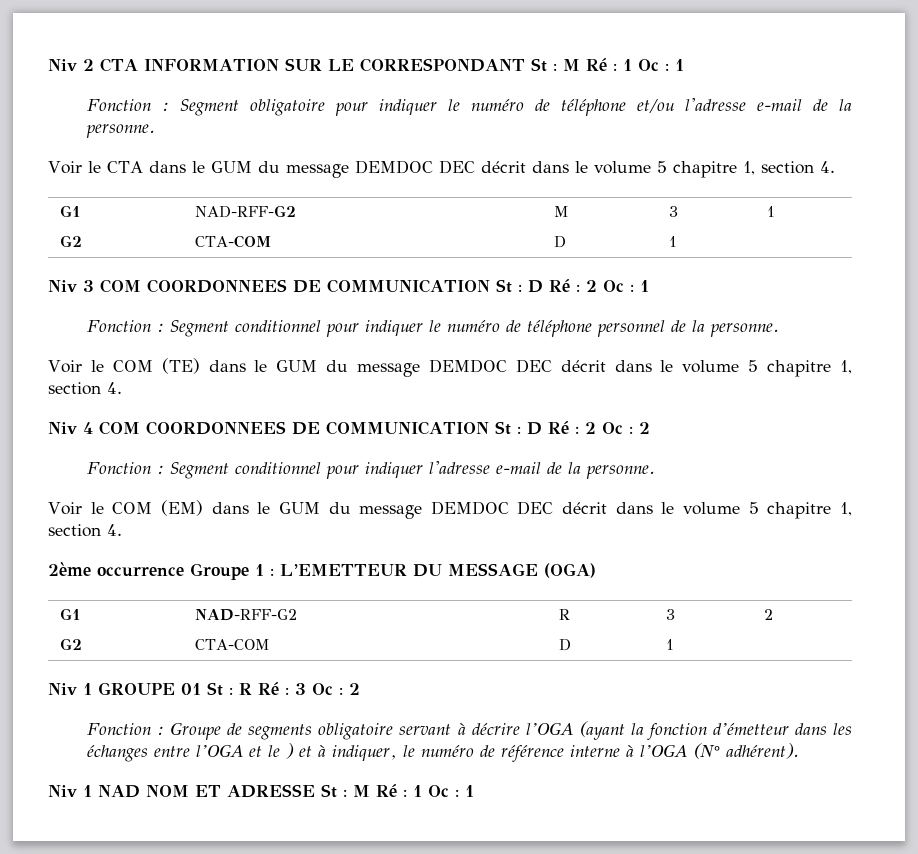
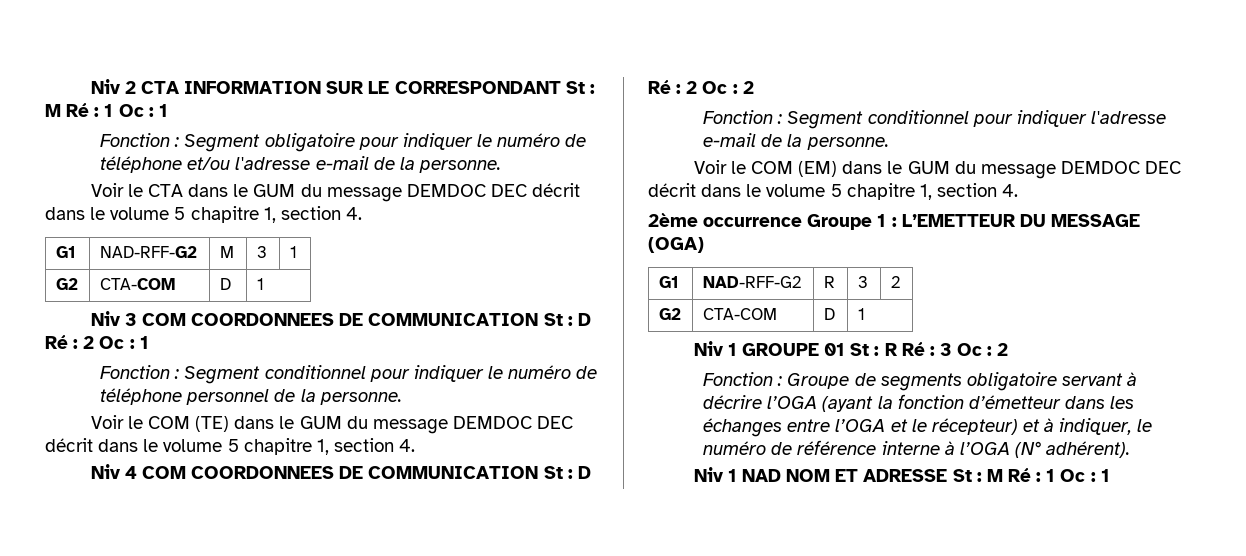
- Fonction : Groupe de segments obligatoire servant à décrire l’OGA (ayant la fonction d’émetteur dans les échanges entre l’OGA et le ) et à indiquer, le numéro de référence interne à l’OGA (N° adhérent).
+ Fonction : Groupe de segments obligatoire servant à décrire l’OGA (ayant la fonction d’émetteur dans les échanges entre l’OGA et le récepteur) et à indiquer, le numéro de référence interne à l’OGA (N° adhérent).

